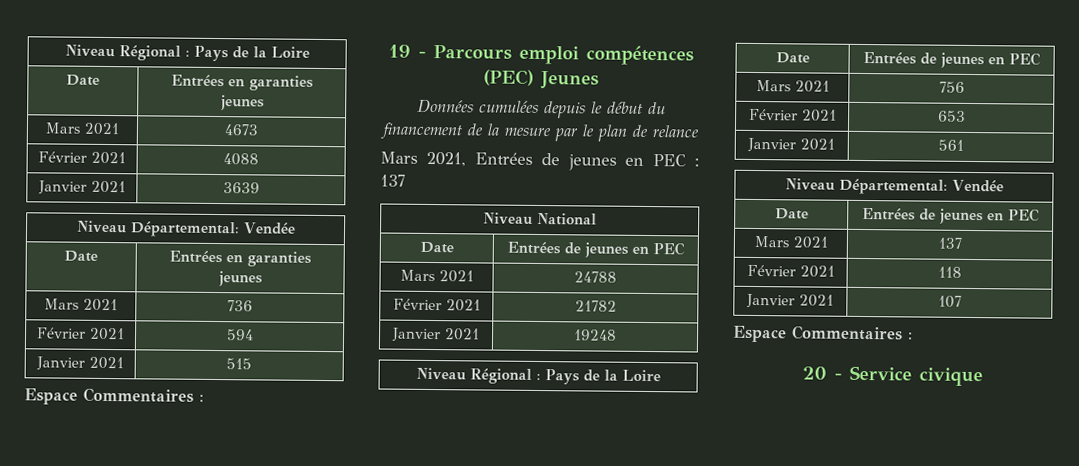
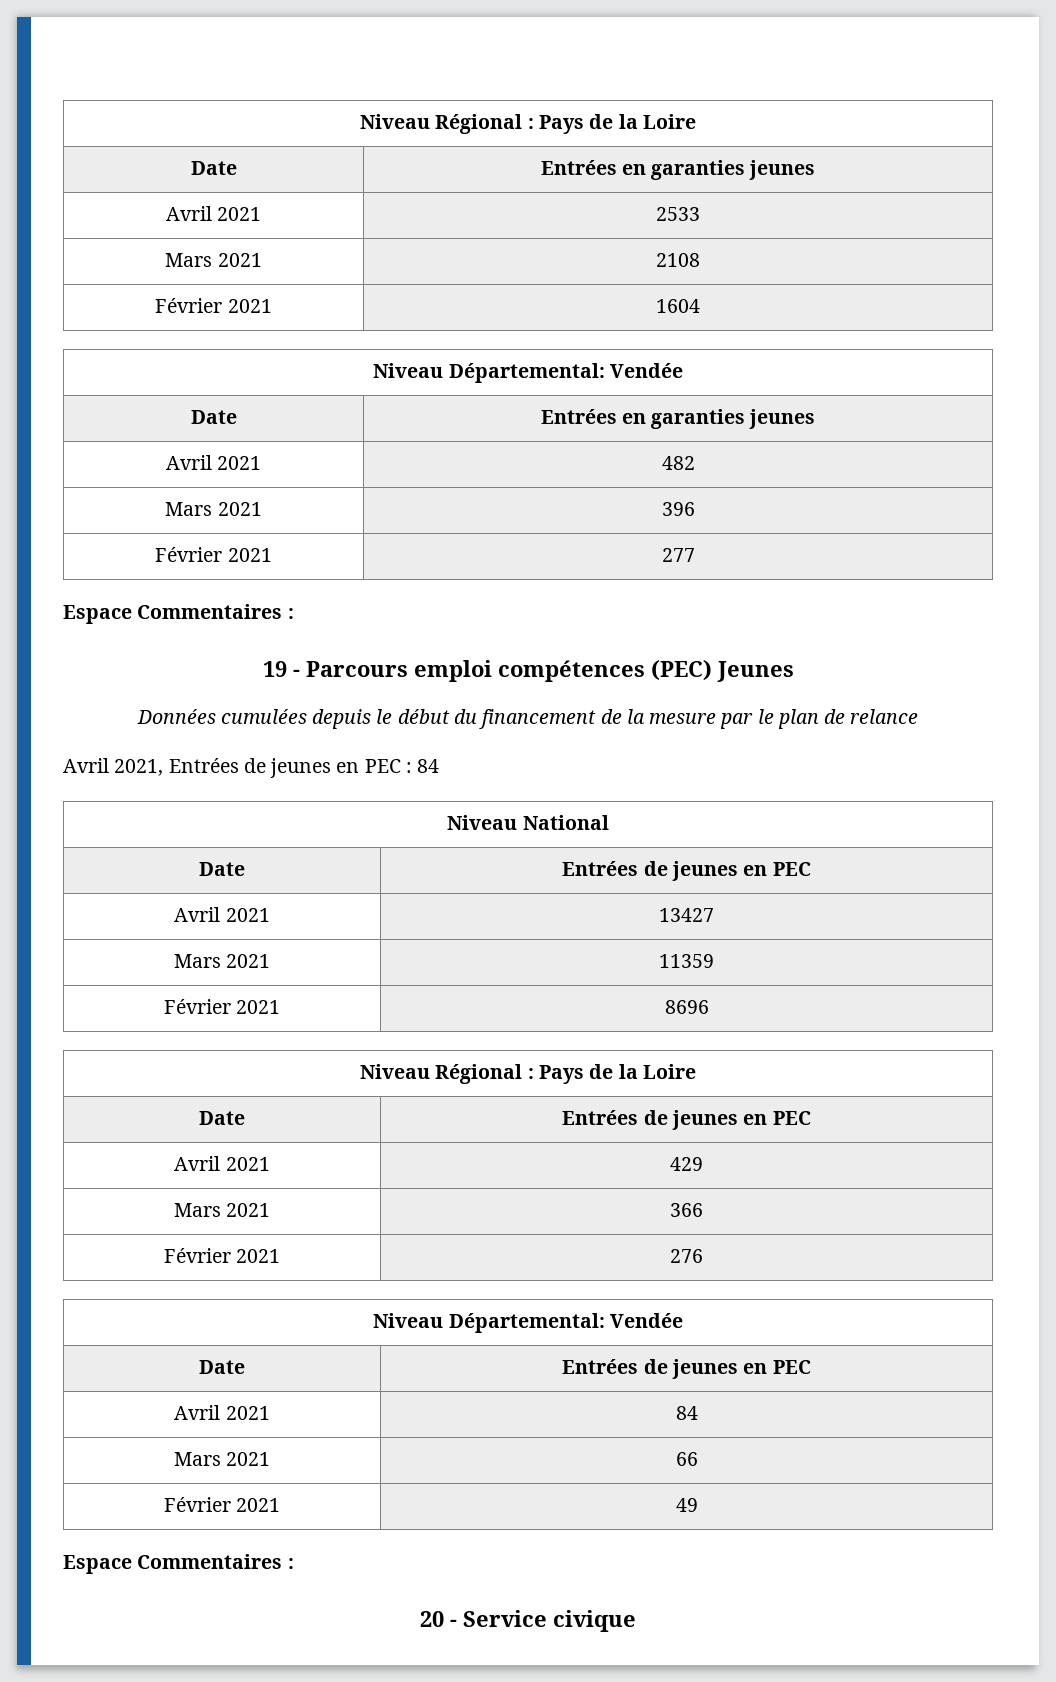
- Mars 2021 | 4673
- Février 2021 | 4088
- Janvier 2021 | 3639
+ Avril 2021 | 2533
+ Mars 2021 | 2108
+ Février 2021 | 1604
- Mars 2021 | 736
- Février 2021 | 594
- Janvier 2021 | 515
+ Avril 2021 | 482
+ Mars 2021 | 396
+ Février 2021 | 277
- Mars 2021, Entrées de jeunes en PEC : 137
+ Avril 2021, Entrées de jeunes en PEC : 84
- Mars 2021 | 24788
- Février 2021 | 21782
- Janvier 2021 | 19248
+ Avril 2021 | 13427
+ Mars 2021 | 11359
+ Février 2021 | 8696
- Mars 2021 | 756
- Février 2021 | 653
- Janvier 2021 | 561
+ Avril 2021 | 429
+ Mars 2021 | 366
+ Février 2021 | 276
- Mars 2021 | 137
- Février 2021 | 118
- Janvier 2021 | 107
+ Avril 2021 | 84
+ Mars 2021 | 66
+ Février 2021 | 49

